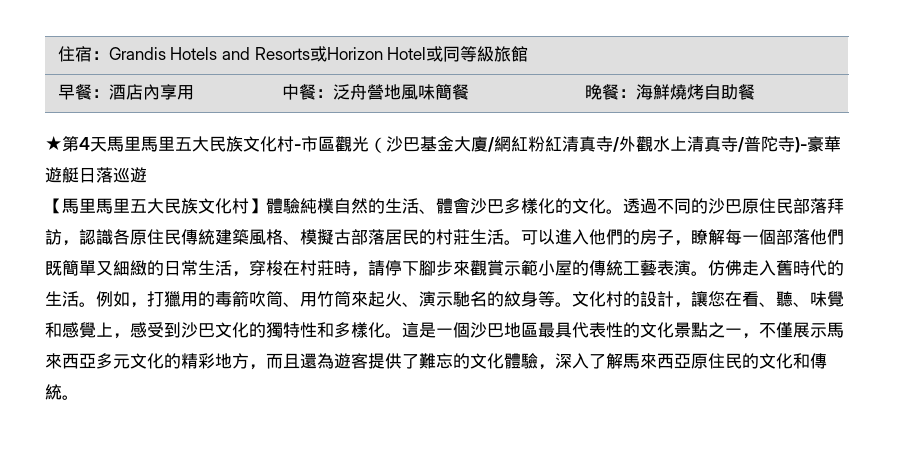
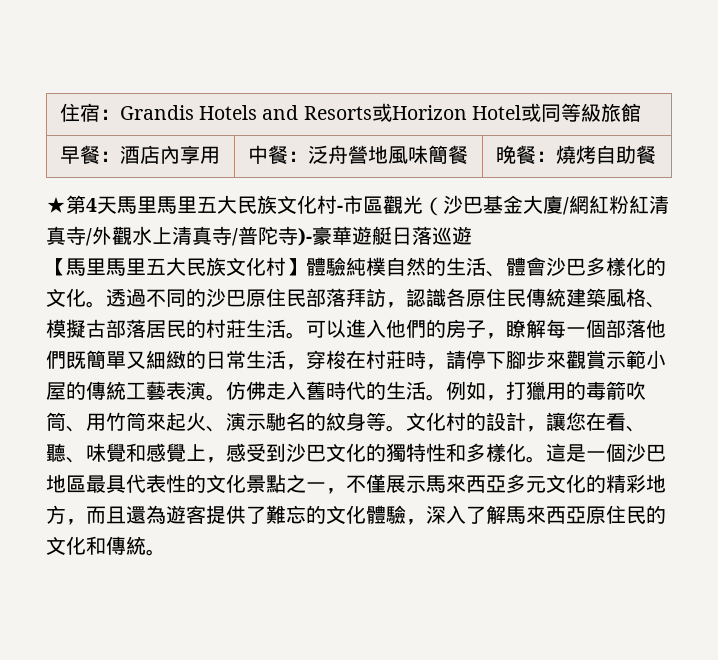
- 早餐：酒店內享用 | 中餐：泛舟營地風味簡餐 | 晚餐：海鮮燒烤自助餐
+ 早餐：酒店內享用 | 中餐：泛舟營地風味簡餐 | 晚餐：燒烤自助餐

